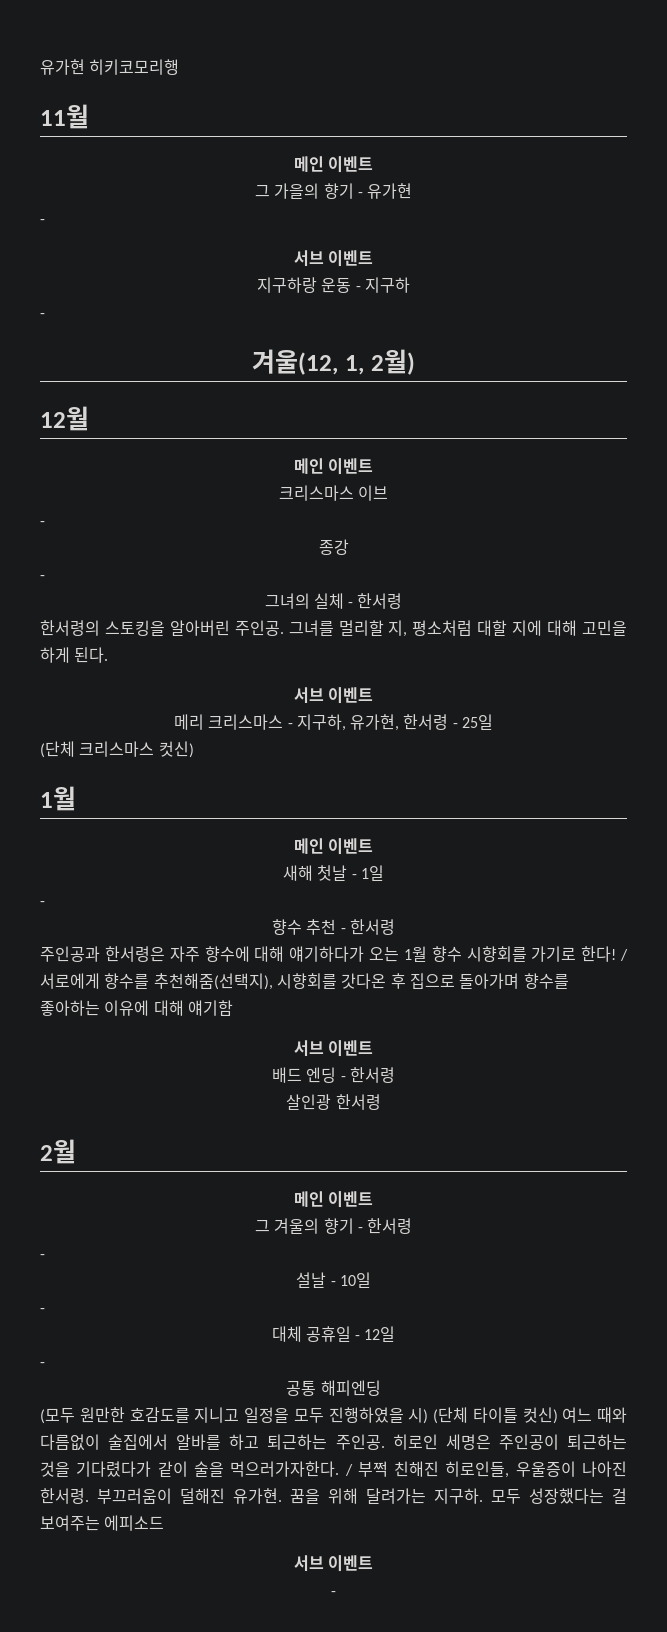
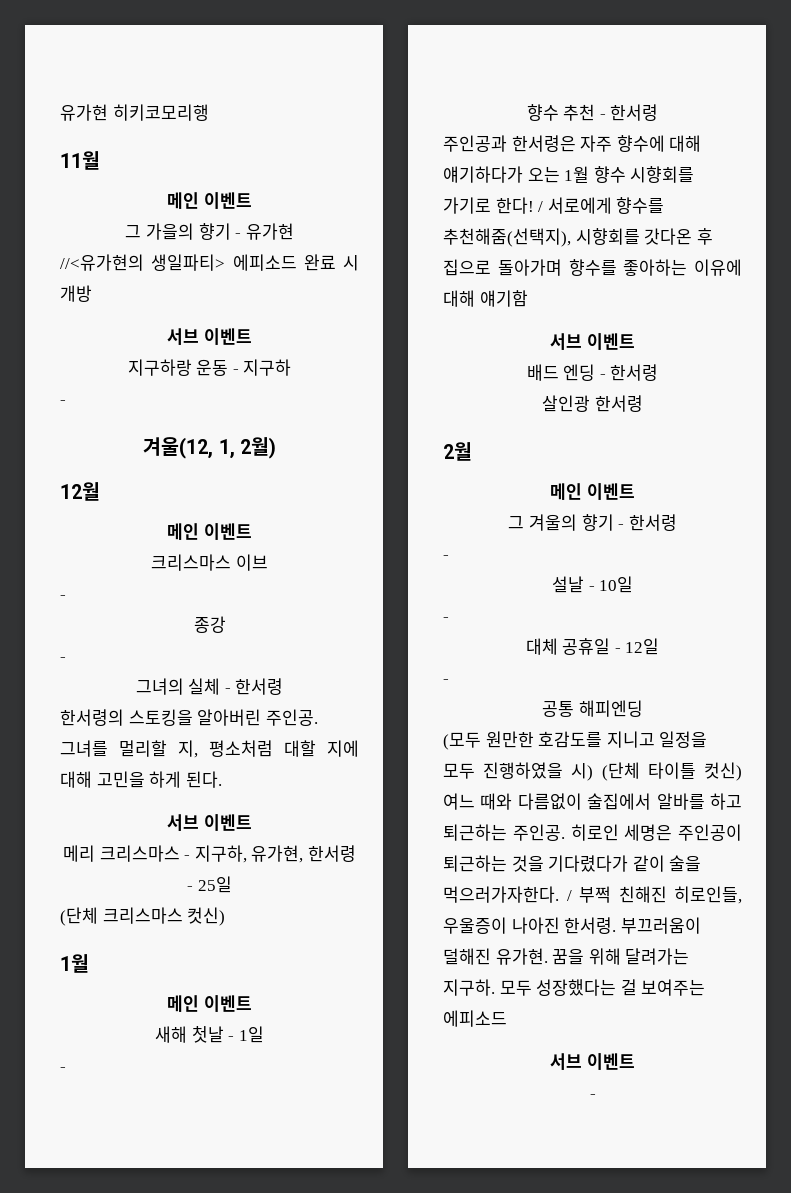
  그 가을의 향기 - 유가현
- -
+ //<유가현의 생일파티> 에피소드 완료 시 개방

